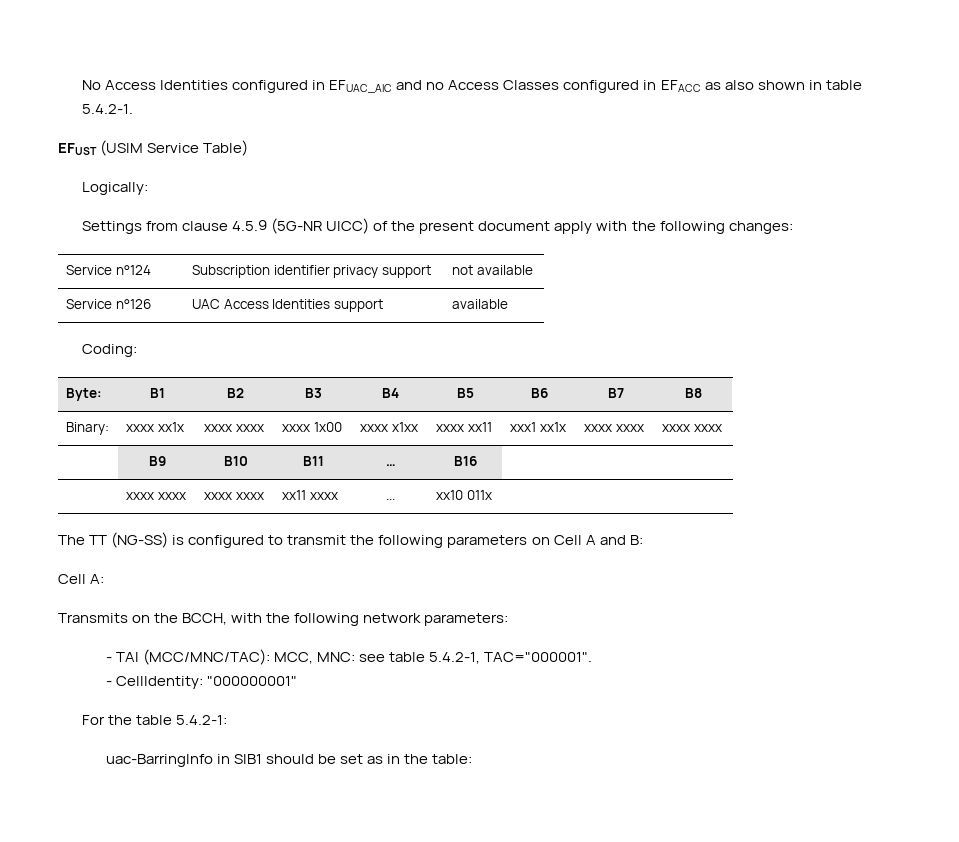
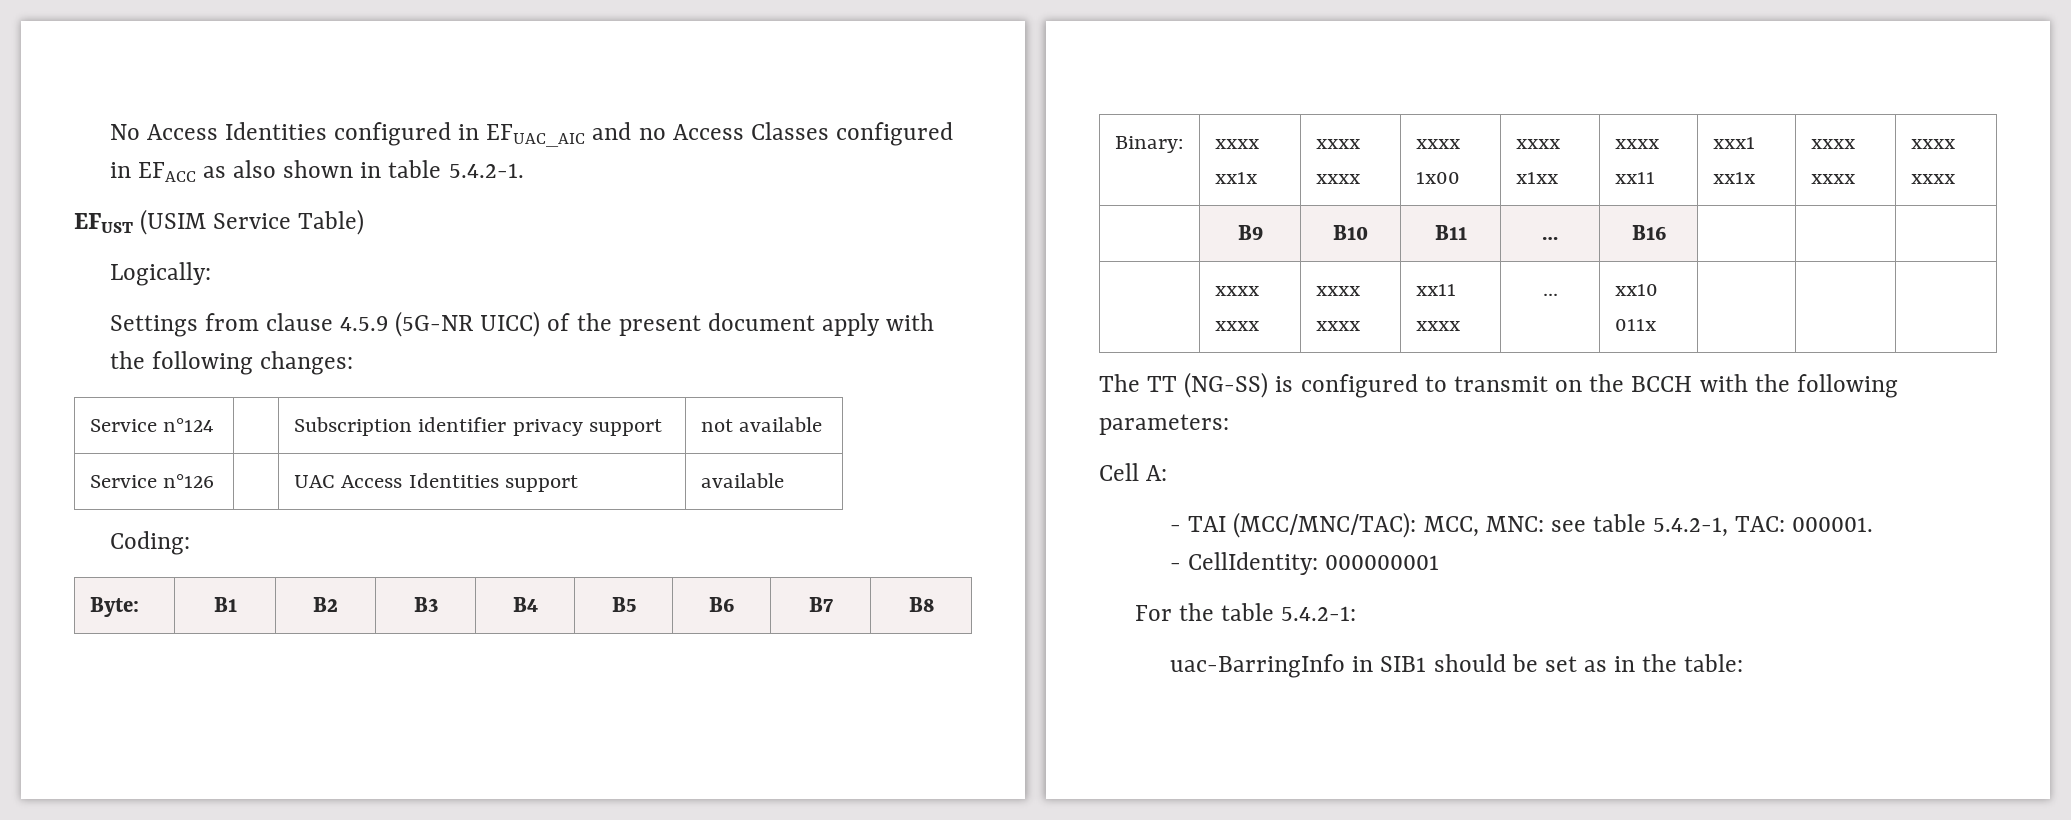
- The TT (NG-SS) is configured to transmit the following parameters on Cell A and B:
+ The TT (NG-SS) is configured to transmit on the BCCH with the following parameters:
  Cell A:
- Transmits on the BCCH, with the following network parameters:
- - TAI (MCC/MNC/TAC): MCC, MNC: see table 5.4.2-1, TAC="000001".
+ - TAI (MCC/MNC/TAC): MCC, MNC: see table 5.4.2-1, TAC: 000001.
- - CellIdentity: "000000001"
+ - CellIdentity: 000000001

